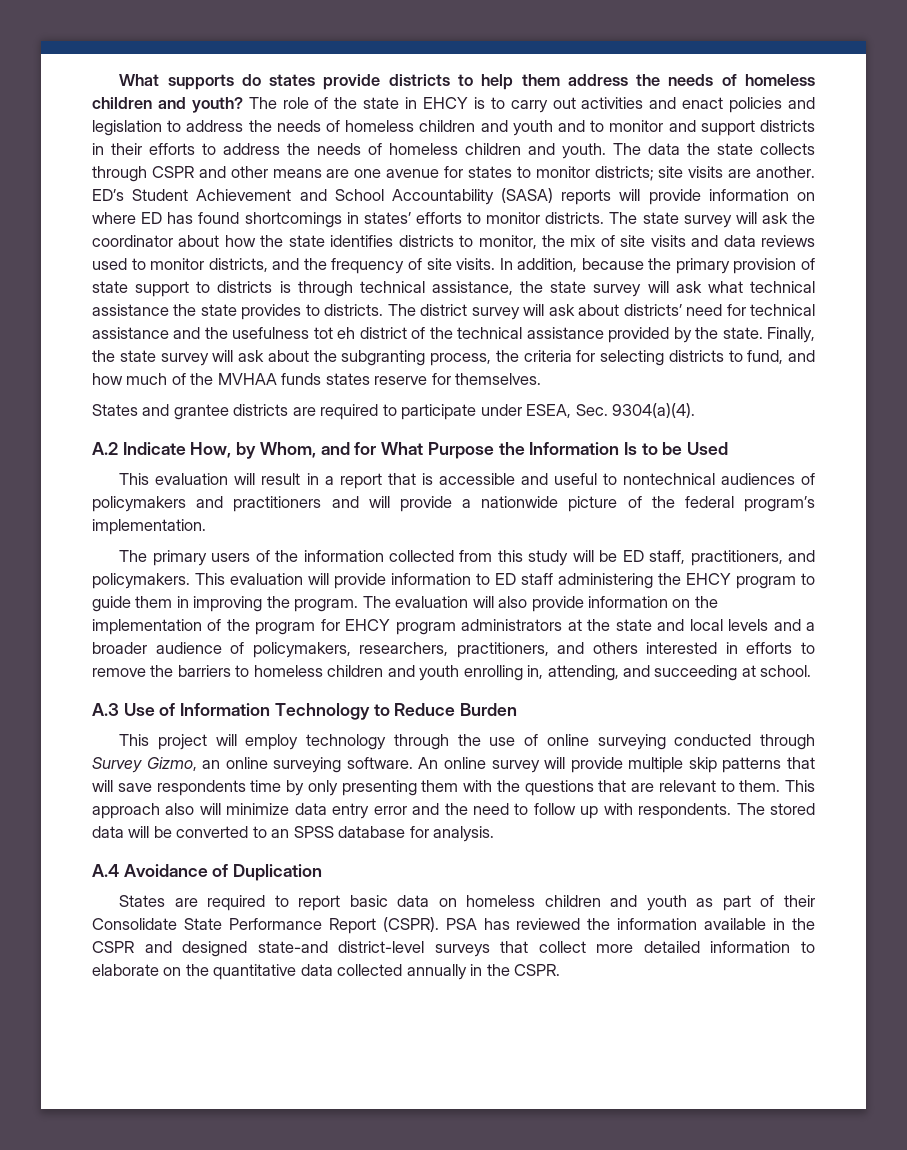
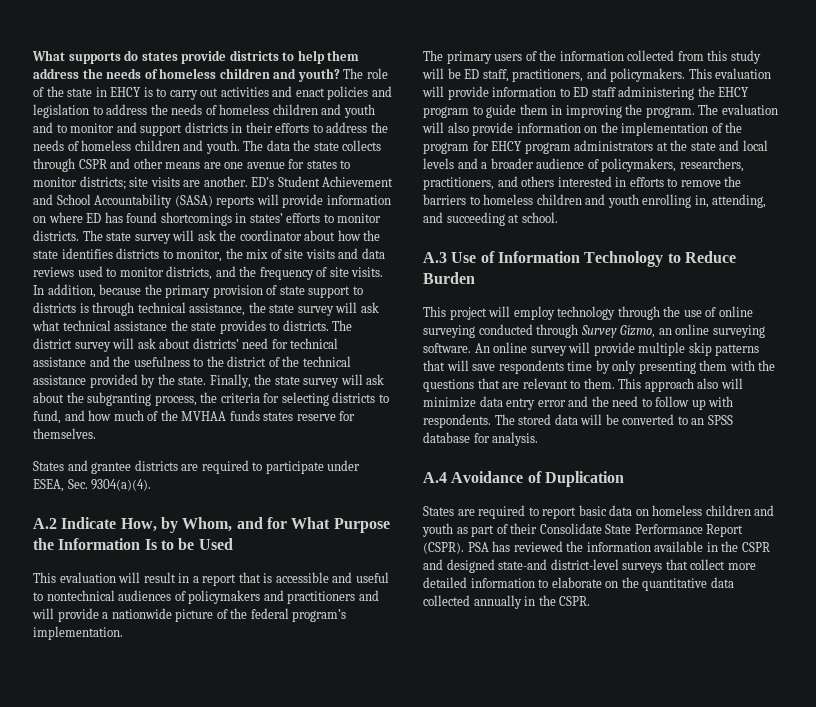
- The district survey will ask about districts’ need for technical assistance and the usefulness tot eh district of the technical assistance provided by the state.
+ The district survey will ask about districts’ need for technical assistance and the usefulness to the district of the technical assistance provided by the state.

